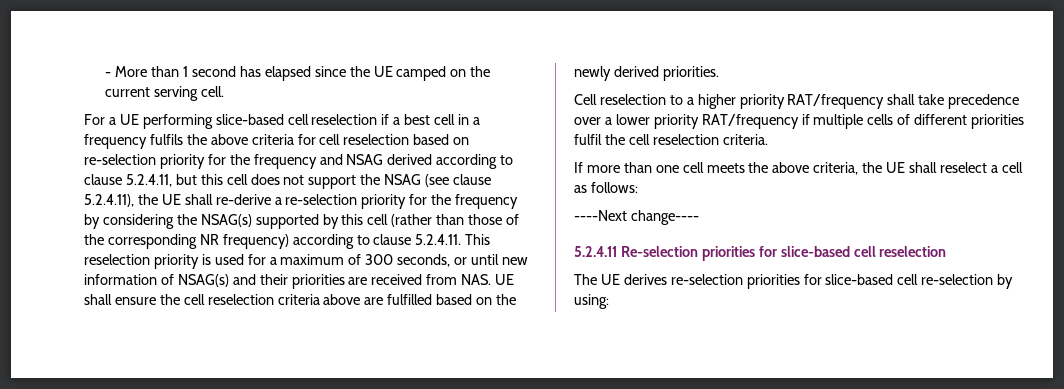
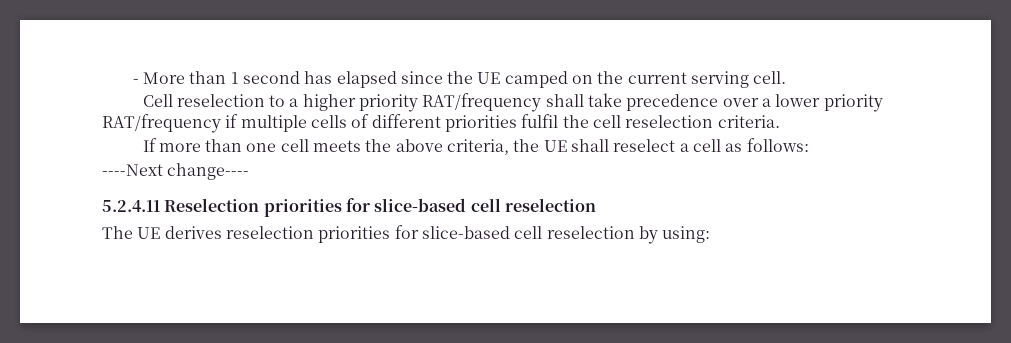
- For a UE performing slice-based cell reselection if a best cell in a frequency fulfils the above criteria for cell reselection based on re-selection priority for the frequency and NSAG derived according to clause 5.2.4.11, but this cell does not support the NSAG (see clause 5.2.4.11), the UE shall re-derive a re-selection priority for the frequency by considering the NSAG(s) supported by this cell (rather than those of the corresponding NR frequency) according to clause 5.2.4.11. This reselection priority is used for a maximum of 300 seconds, or until new information of NSAG(s) and their priorities are received from NAS. UE shall ensure the cell reselection criteria above are fulfilled based on the newly derived priorities.
- 5.2.4.11 Re-selection priorities for slice-based cell reselection
+ 5.2.4.11 Reselection priorities for slice-based cell reselection
- The UE derives re-selection priorities for slice-based cell re-selection by using:
+ The UE derives reselection priorities for slice-based cell reselection by using:

